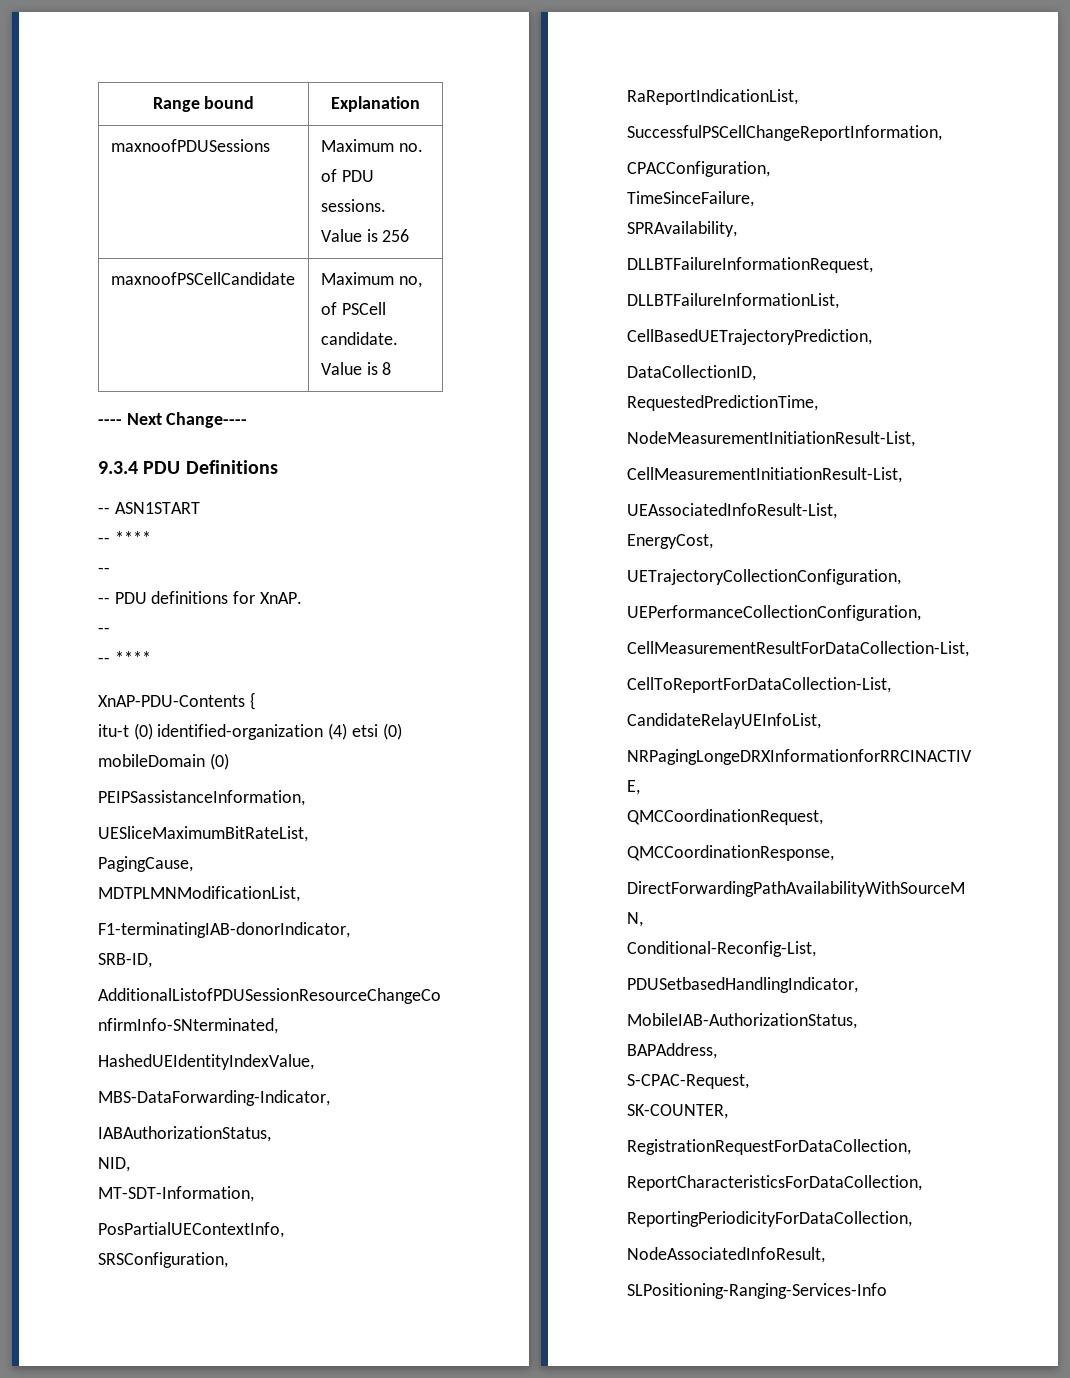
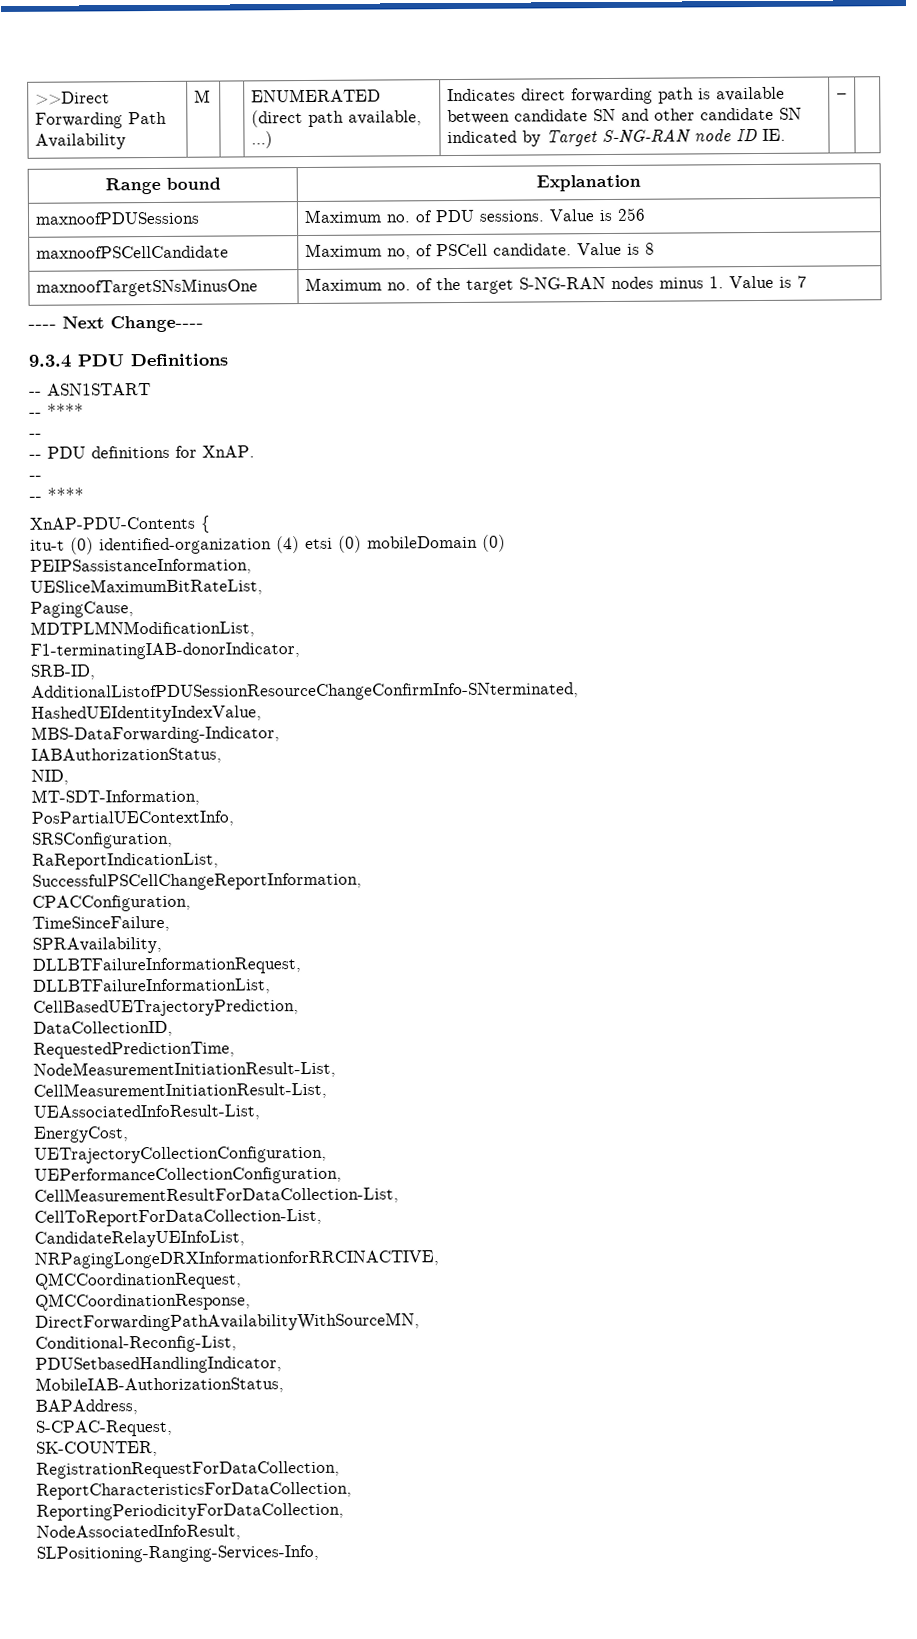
+ >>Direct Forwarding Path Availability | M | | ENUMERATED (direct path available, …) | Indicates direct forwarding path is available between candidate SN and other candidate SN indicated by Target S-NG-RAN node ID IE. | – |
+ maxnoofTargetSNsMinusOne | Maximum no. of the target S-NG-RAN nodes minus 1. Value is 7
- SLPositioning-Ranging-Services-Info
+ SLPositioning-Ranging-Services-Info,

